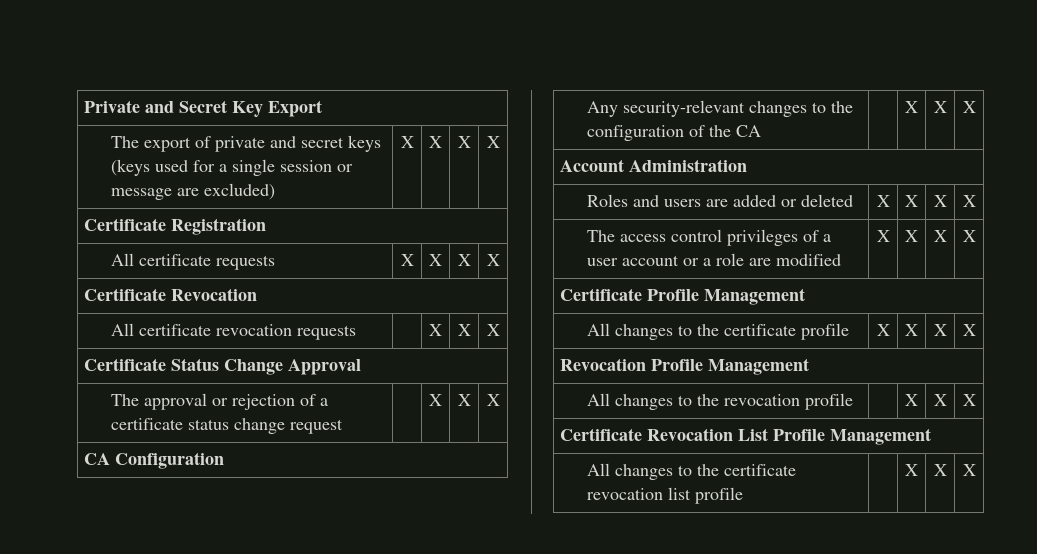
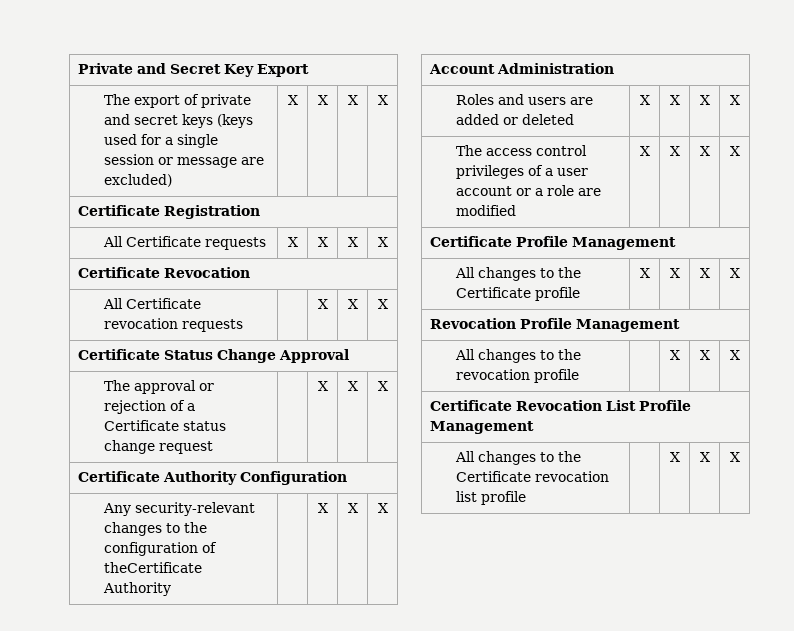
- All certificate requests | X | X | X | X
+ All Certificate requests | X | X | X | X
- All certificate revocation requests | | X | X | X
+ All Certificate revocation requests | | X | X | X
- The approval or rejection of a certificate status change request | | X | X | X
+ The approval or rejection of a Certificate status change request | | X | X | X
- CA Configuration
+ Certificate Authority Configuration
- Any security-relevant changes to the configuration of the CA | | X | X | X
+ Any security-relevant changes to the configuration of theCertificate Authority | | X | X | X
- All changes to the certificate profile | X | X | X | X
+ All changes to the Certificate profile | X | X | X | X
- All changes to the certificate revocation list profile | | X | X | X
+ All changes to the Certificate revocation list profile | | X | X | X

